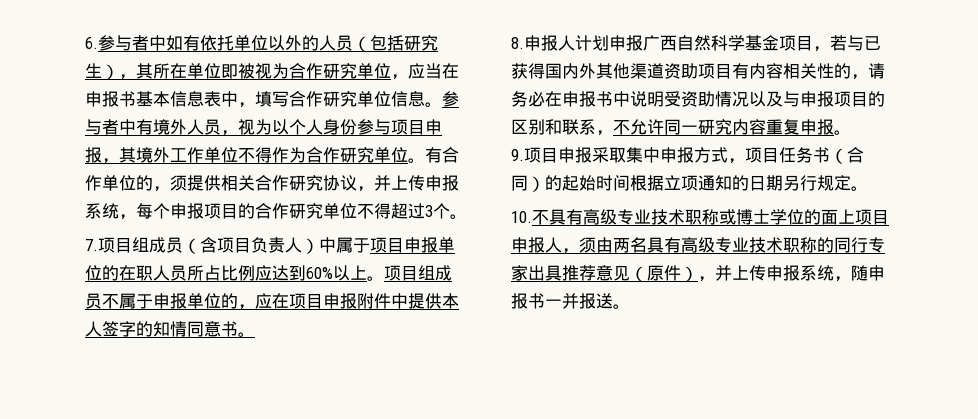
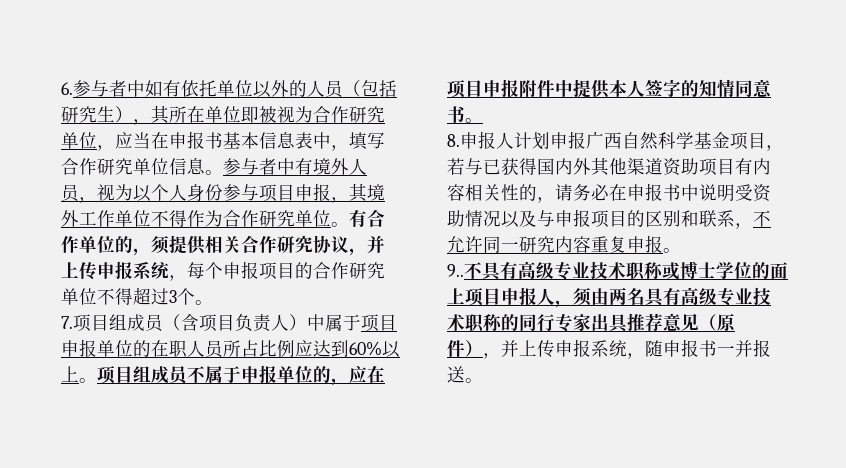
- 9.项目申报采取集中申报方式，项目任务书（合同）的起始时间根据立项通知的日期另行规定。
- 10.不具有高级专业技术职称或博士学位的面上项目申报人，须由两名具有高级专业技术职称的同行专家出具推荐意见（原件），并上传申报系统，随申报书一并报送。
+ 9..不具有高级专业技术职称或博士学位的面上项目申报人，须由两名具有高级专业技术职称的同行专家出具推荐意见（原件），并上传申报系统，随申报书一并报送。

